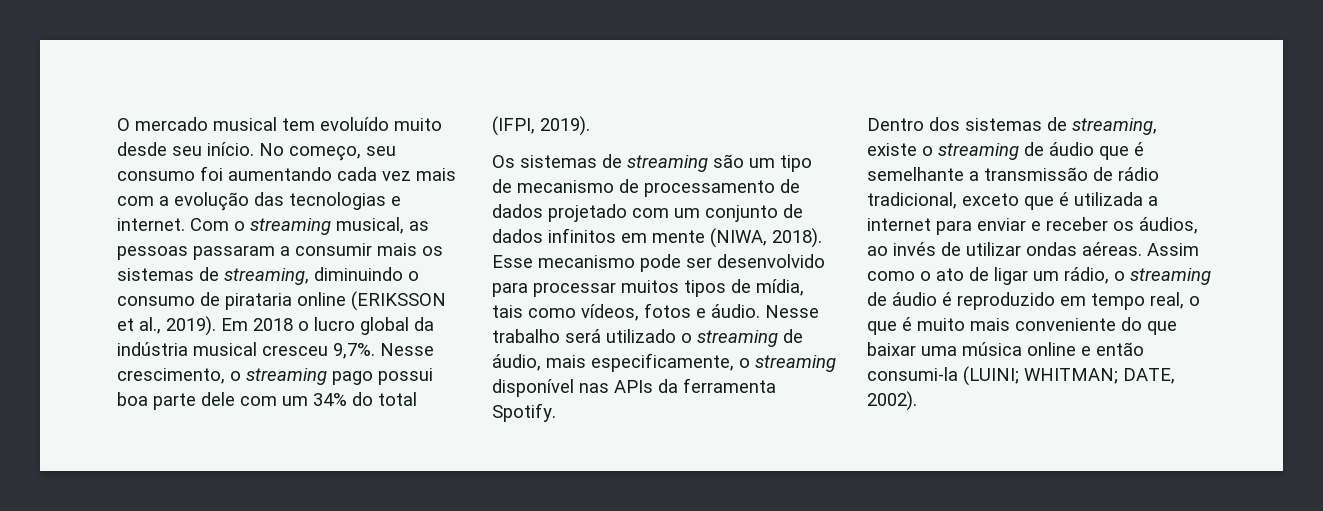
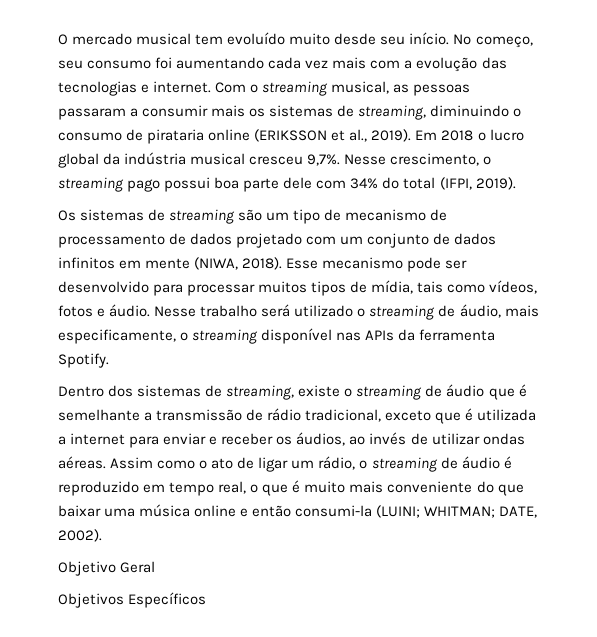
- Nesse crescimento, o streaming pago possui boa parte dele com um 34% do total (IFPI, 2019).
+ Nesse crescimento, o streaming pago possui boa parte dele com 34% do total (IFPI, 2019).
+ Objetivo Geral
+ Objetivos Específicos

